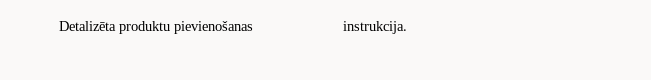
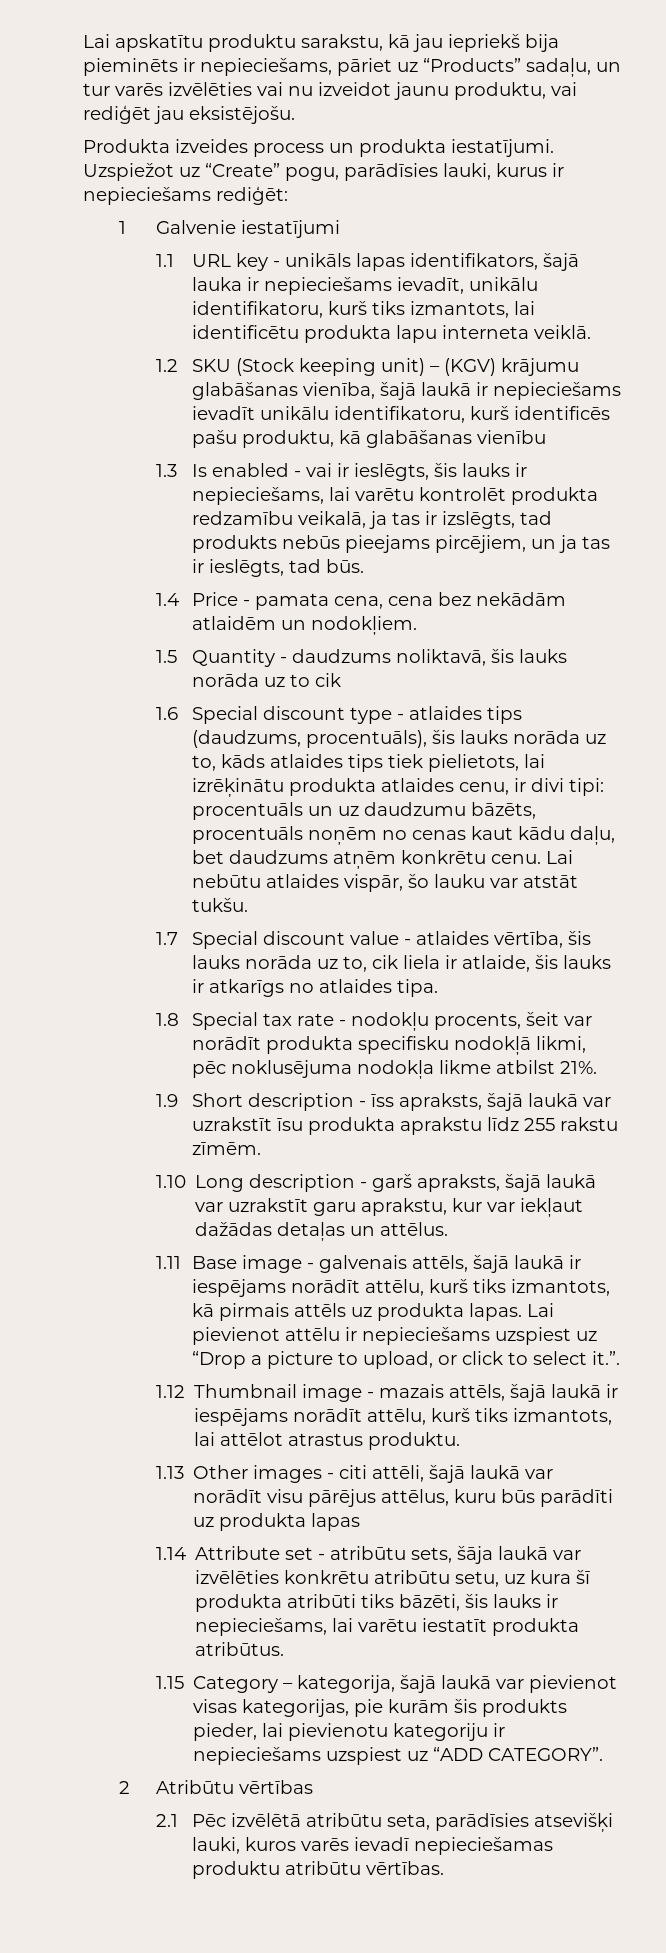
- Detalizēta produktu pievienošanas instrukcija.
+ Lai apskatītu produktu sarakstu, kā jau iepriekš bija pieminēts ir nepieciešams, pāriet uz “Products” sadaļu, un tur varēs izvēlēties vai nu izveidot jaunu produktu, vai rediģēt jau eksistējošu.
+ Produkta izveides process un produkta iestatījumi. Uzspiežot uz “Create” pogu, parādīsies lauki, kurus ir nepieciešams rediģēt:
+ 1 Galvenie iestatījumi
+ 1.1 URL key - unikāls lapas identifikators, šajā lauka ir nepieciešams ievadīt, unikālu identifikatoru, kurš tiks izmantots, lai identificētu produkta lapu interneta veiklā.
+ 1.2 SKU (Stock keeping unit) – (KGV) krājumu glabāšanas vienība, šajā laukā ir nepieciešams ievadīt unikālu identifikatoru, kurš identificēs pašu produktu, kā glabāšanas vienību
+ 1.3 Is enabled - vai ir ieslēgts, šis lauks ir nepieciešams, lai varētu kontrolēt produkta redzamību veikalā, ja tas ir izslēgts, tad produkts nebūs pieejams pircējiem, un ja tas ir ieslēgts, tad būs.
+ 1.4 Price - pamata cena, cena bez nekādām atlaidēm un nodokļiem.
+ 1.5 Quantity - daudzums noliktavā, šis lauks norāda uz to cik
+ 1.6 Special discount type - atlaides tips (daudzums, procentuāls), šis lauks norāda uz to, kāds atlaides tips tiek pielietots, lai izrēķinātu produkta atlaides cenu, ir divi tipi: procentuāls un uz daudzumu bāzēts, procentuāls noņēm no cenas kaut kādu daļu, bet daudzums atņēm konkrētu cenu. Lai nebūtu atlaides vispār, šo lauku var atstāt tukšu.
+ 1.7 Special discount value - atlaides vērtība, šis lauks norāda uz to, cik liela ir atlaide, šis lauks ir atkarīgs no atlaides tipa.
+ 1.8 Special tax rate - nodokļu procents, šeit var norādīt produkta specifisku nodokļā likmi, pēc noklusējuma nodokļa likme atbilst 21%.
+ 1.9 Short description - īss apraksts, šajā laukā var uzrakstīt īsu produkta aprakstu līdz 255 rakstu zīmēm.
+ 1.10 Long description - garš apraksts, šajā laukā var uzrakstīt garu aprakstu, kur var iekļaut dažādas detaļas un attēlus.
+ 1.11 Base image - galvenais attēls, šajā laukā ir iespējams norādīt attēlu, kurš tiks izmantots, kā pirmais attēls uz produkta lapas. Lai pievienot attēlu ir nepieciešams uzspiest uz “Drop a picture to upload, or click to select it.”.
+ 1.12 Thumbnail image - mazais attēls, šajā laukā ir iespējams norādīt attēlu, kurš tiks izmantots, lai attēlot atrastus produktu.
+ 1.13 Other images - citi attēli, šajā laukā var norādīt visu pārējus attēlus, kuru būs parādīti uz produkta lapas
+ 1.14 Attribute set - atribūtu sets, šāja laukā var izvēlēties konkrētu atribūtu setu, uz kura šī produkta atribūti tiks bāzēti, šis lauks ir nepieciešams, lai varētu iestatīt produkta atribūtus.
+ 1.15 Category – kategorija, šajā laukā var pievienot visas kategorijas, pie kurām šis produkts pieder, lai pievienotu kategoriju ir nepieciešams uzspiest uz “ADD CATEGORY”.
+ 2 Atribūtu vērtības
+ 2.1 Pēc izvēlētā atribūtu seta, parādīsies atsevišķi lauki, kuros varēs ievadī nepieciešamas produktu atribūtu vērtības.

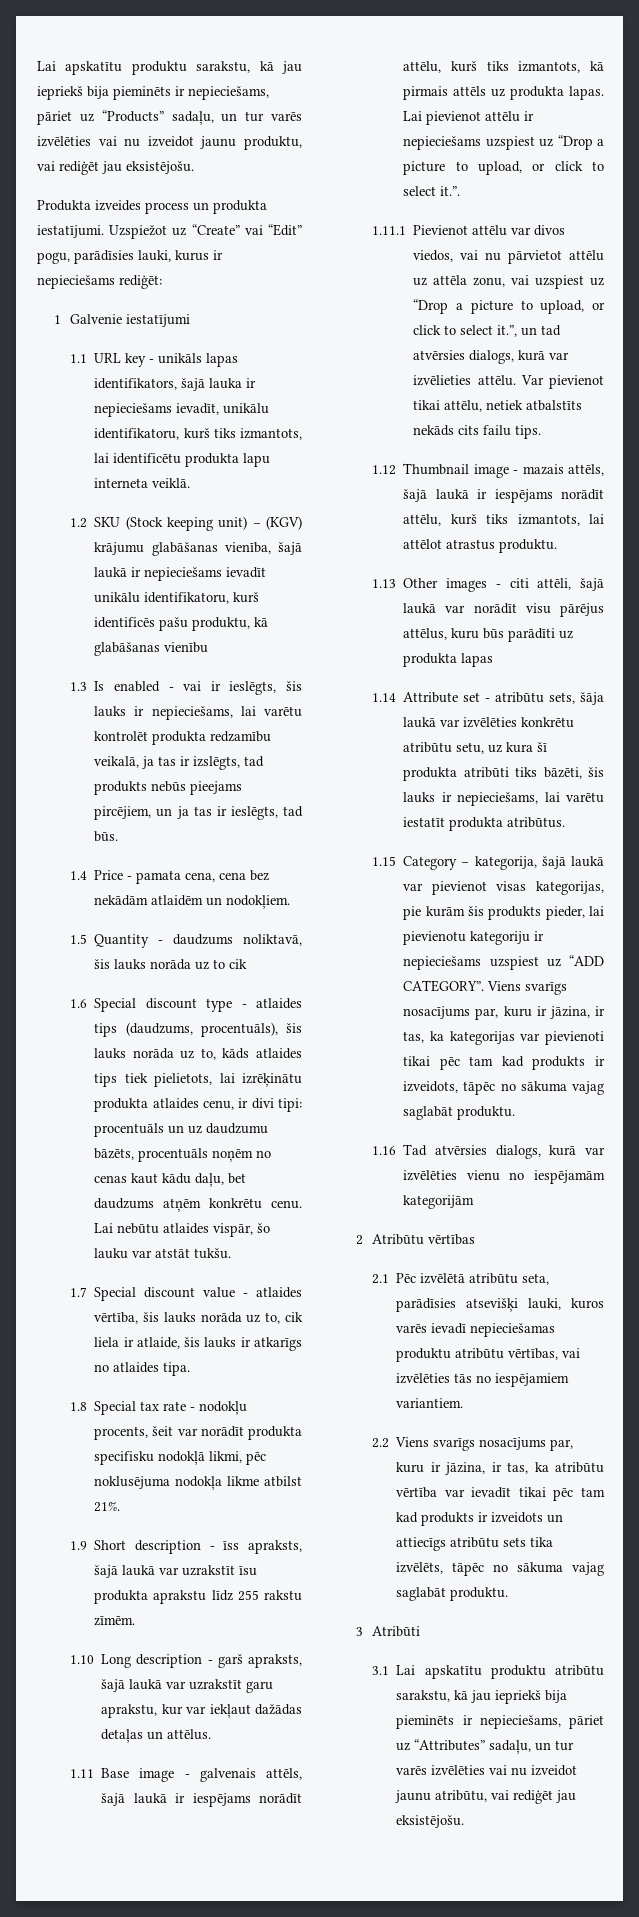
- Uzspiežot uz “Create” pogu, parādīsies lauki, kurus ir nepieciešams rediģēt:
+ Uzspiežot uz “Create” vai “Edit” pogu, parādīsies lauki, kurus ir nepieciešams rediģēt:
+ 1.11.1 Pievienot attēlu var divos viedos, vai nu pārvietot attēlu uz attēla zonu, vai uzspiest uz “Drop a picture to upload, or click to select it.”, un tad atvērsies dialogs, kurā var izvēlieties attēlu. Var pievienot tikai attēlu, netiek atbalstīts nekāds cits failu tips.
+ Viens svarīgs nosacījums par, kuru ir jāzina, ir tas, ka kategorijas var pievienoti tikai pēc tam kad produkts ir izveidots, tāpēc no sākuma vajag saglabāt produktu.
+ 1.16 Tad atvērsies dialogs, kurā var izvēlēties vienu no iespējamām kategorijām
- 2.1 Pēc izvēlētā atribūtu seta, parādīsies atsevišķi lauki, kuros varēs ievadī nepieciešamas produktu atribūtu vērtības.
+ 2.1 Pēc izvēlētā atribūtu seta, parādīsies atsevišķi lauki, kuros varēs ievadī nepieciešamas produktu atribūtu vērtības, vai izvēlēties tās no iespējamiem variantiem.
+ 2.2 Viens svarīgs nosacījums par, kuru ir jāzina, ir tas, ka atribūtu vērtība var ievadīt tikai pēc tam kad produkts ir izveidots un attiecīgs atribūtu sets tika izvēlēts, tāpēc no sākuma vajag saglabāt produktu.
+ 3 Atribūti
+ 3.1 Lai apskatītu produktu atribūtu sarakstu, kā jau iepriekš bija pieminēts ir nepieciešams, pāriet uz “Attributes” sadaļu, un tur varēs izvēlēties vai nu izveidot jaunu atribūtu, vai rediģēt jau eksistējošu.

